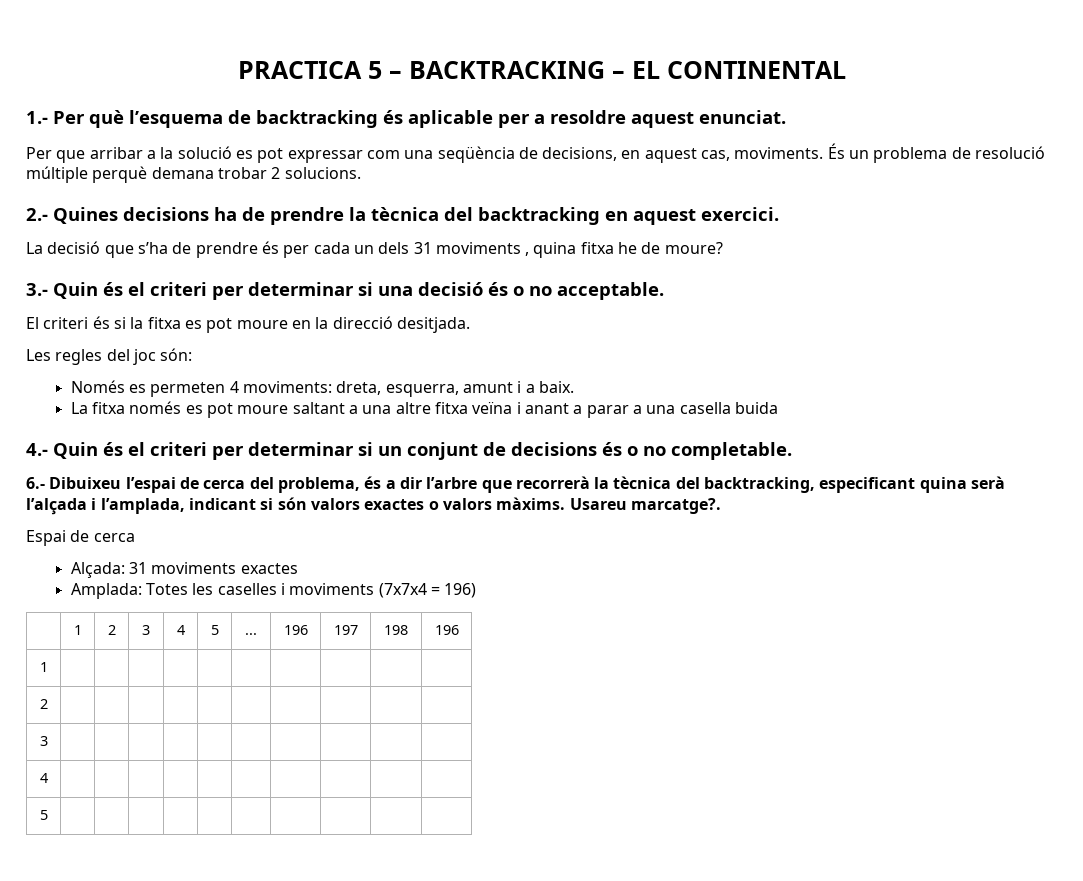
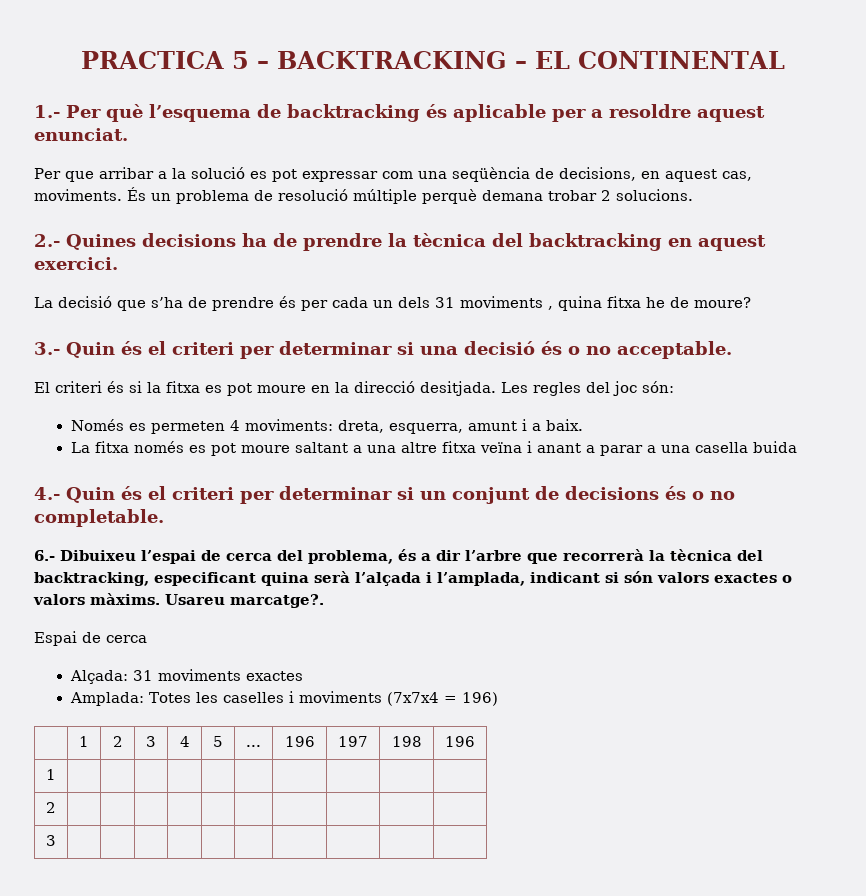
- El criteri és si la fitxa es pot moure en la direcció desitjada.
- Les regles del joc són:
+ El criteri és si la fitxa es pot moure en la direcció desitjada. Les regles del joc són:
- 4 | | | | | | | | | |
- 5 | | | | | | | | | |

